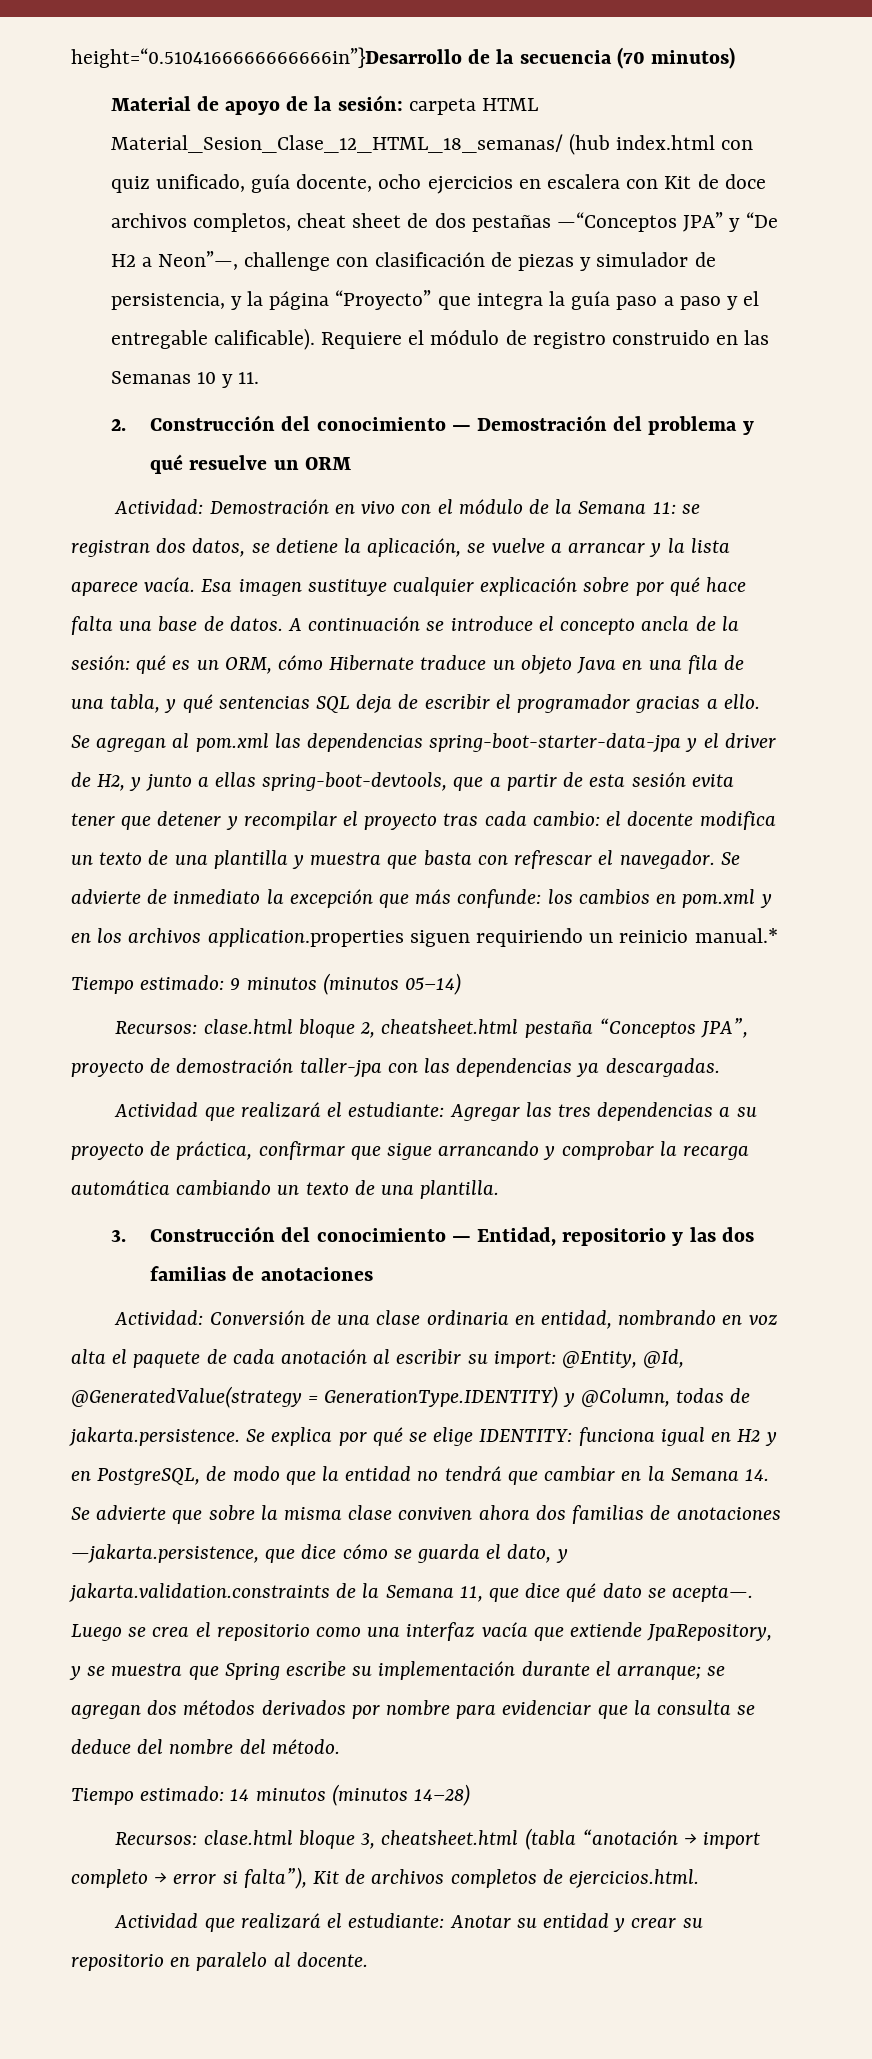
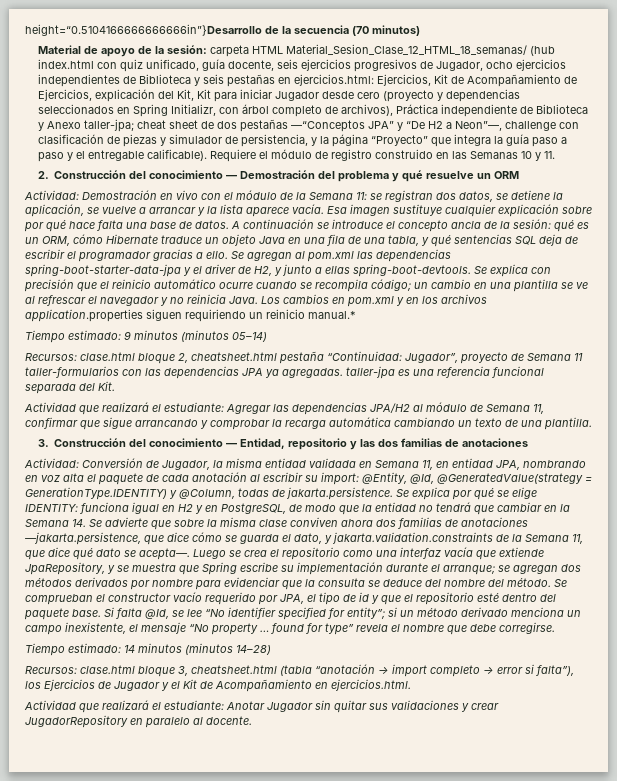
- Material de apoyo de la sesión: carpeta HTML Material_Sesion_Clase_12_HTML_18_semanas/ (hub index.html con quiz unificado, guía docente, ocho ejercicios en escalera con Kit de doce archivos completos, cheat sheet de dos pestañas —“Conceptos JPA” y “De H2 a Neon”—, challenge con clasificación de piezas y simulador de persistencia, y la página “Proyecto” que integra la guía paso a paso y el entregable calificable).
+ Material de apoyo de la sesión: carpeta HTML Material_Sesion_Clase_12_HTML_18_semanas/ (hub index.html con quiz unificado, guía docente, seis ejercicios progresivos de Jugador, ocho ejercicios independientes de Biblioteca y seis pestañas en ejercicios.html: Ejercicios, Kit de Acompañamiento de Ejercicios, explicación del Kit, Kit para iniciar Jugador desde cero (proyecto y dependencias seleccionados en Spring Initializr, con árbol completo de archivos), Práctica independiente de Biblioteca y Anexo taller-jpa; cheat sheet de dos pestañas —“Conceptos JPA” y “De H2 a Neon”—, challenge con clasificación de piezas y simulador de persistencia, y la página “Proyecto” que integra la guía paso a paso y el entregable calificable).
- Se agregan al pom.xml las dependencias spring-boot-starter-data-jpa y el driver de H2, y junto a ellas spring-boot-devtools, que a partir de esta sesión evita tener que detener y recompilar el proyecto tras cada cambio: el docente modifica un texto de una plantilla y muestra que basta con refrescar el navegador. Se advierte de inmediato la excepción que más confunde: los cambios en pom.xml y en los archivos application.properties siguen requiriendo un reinicio manual.*
+ Se agregan al pom.xml las dependencias spring-boot-starter-data-jpa y el driver de H2, y junto a ellas spring-boot-devtools. Se explica con precisión que el reinicio automático ocurre cuando se recompila código; un cambio en una plantilla se ve al refrescar el navegador y no reinicia Java. Los cambios en pom.xml y en los archivos application.properties siguen requiriendo un reinicio manual.*
- Recursos: clase.html bloque 2, cheatsheet.html pestaña “Conceptos JPA”, proyecto de demostración taller-jpa con las dependencias ya descargadas.
+ Recursos: clase.html bloque 2, cheatsheet.html pestaña “Continuidad: Jugador”, proyecto de Semana 11 taller-formularios con las dependencias JPA ya agregadas. taller-jpa es una referencia funcional separada del Kit.
- Actividad que realizará el estudiante: Agregar las tres dependencias a su proyecto de práctica, confirmar que sigue arrancando y comprobar la recarga automática cambiando un texto de una plantilla.
+ Actividad que realizará el estudiante: Agregar las dependencias JPA/H2 al módulo de Semana 11, confirmar que sigue arrancando y comprobar la recarga automática cambiando un texto de una plantilla.
- Conversión de una clase ordinaria en entidad, nombrando en voz alta el paquete de cada anotación al escribir su import:
+ Conversión de Jugador, la misma entidad validada en Semana 11, en entidad JPA, nombrando en voz alta el paquete de cada anotación al escribir su import:
+ Se comprueban el constructor vacío requerido por JPA, el tipo de id y que el repositorio esté dentro del paquete base. Si falta @Id, se lee “No identifier specified for entity”; si un método derivado menciona un campo inexistente, el mensaje “No property … found for type” revela el nombre que debe corregirse.
- Recursos: clase.html bloque 3, cheatsheet.html (tabla “anotación → import completo → error si falta”), Kit de archivos completos de ejercicios.html.
+ Recursos: clase.html bloque 3, cheatsheet.html (tabla “anotación → import completo → error si falta”), los Ejercicios de Jugador y el Kit de Acompañamiento en ejercicios.html.
- Actividad que realizará el estudiante: Anotar su entidad y crear su repositorio en paralelo al docente.
+ Actividad que realizará el estudiante: Anotar Jugador sin quitar sus validaciones y crear JugadorRepository en paralelo al docente.

